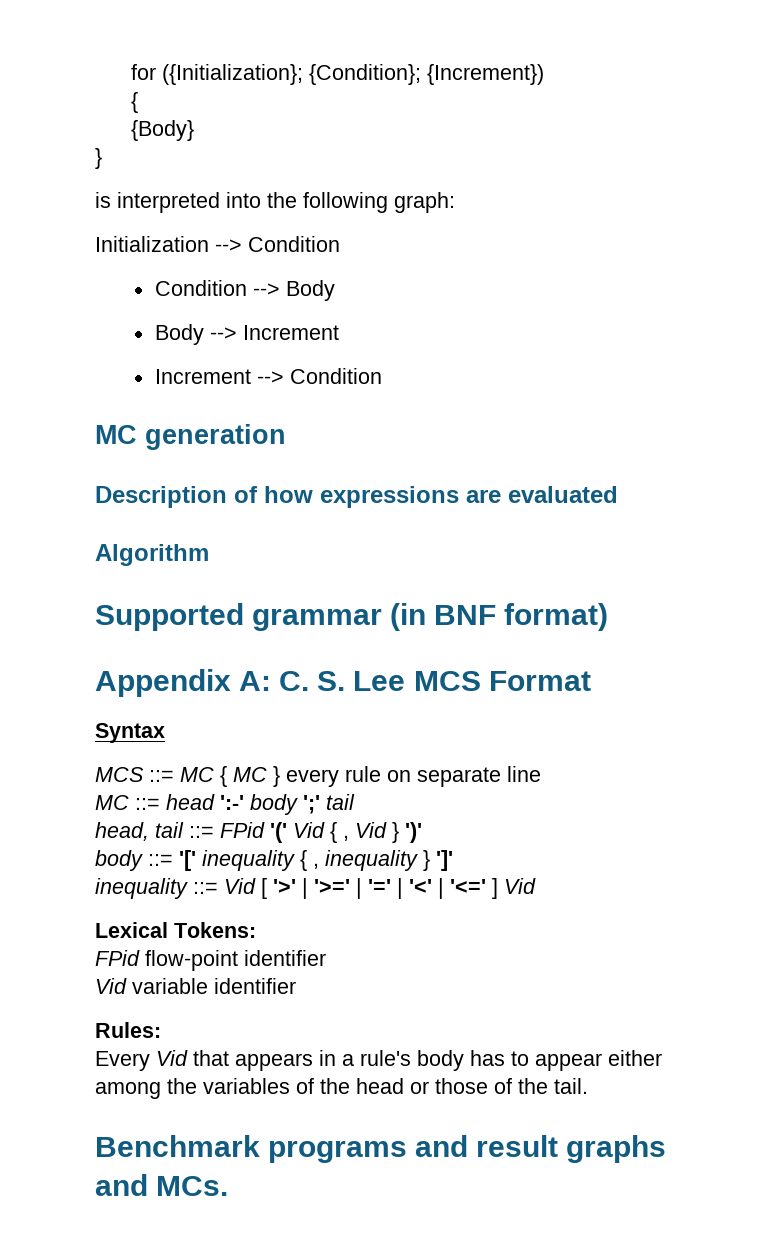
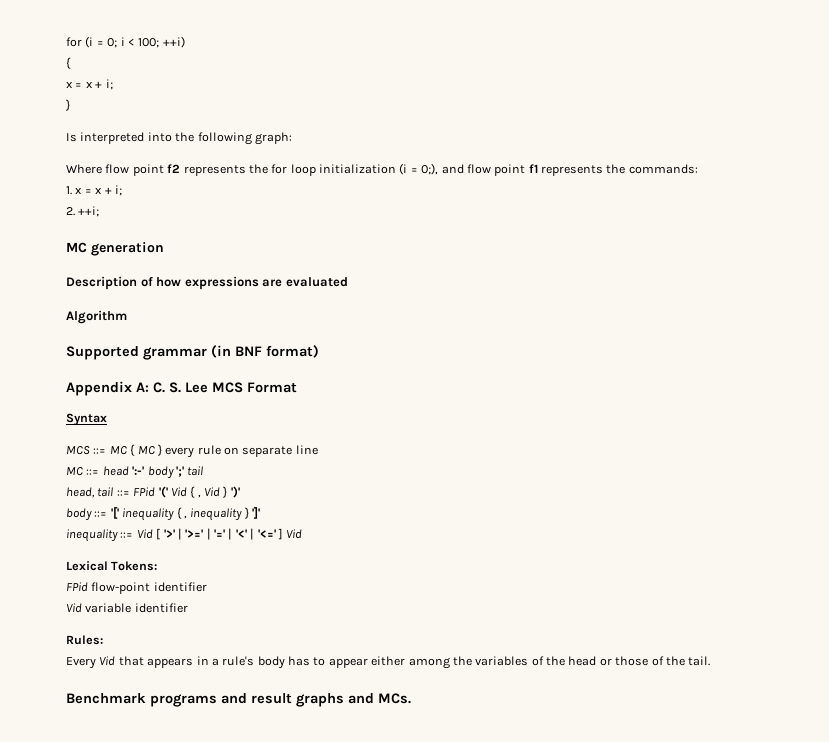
- for ({Initialization}; {Condition}; {Increment})
+ for (i = 0; i < 100; ++i)
  {
- {Body}
+ x = x + i;
- is interpreted into the following graph:
+ Is interpreted into the following graph:
- Initialization --> Condition
- Condition --> Body
- Body --> Increment
- Increment --> Condition
+ Where flow point f2 represents the for loop initialization (i = 0;), and flow point f1 represents the commands:
+ 1. x = x + i;
+ 2. ++i;

